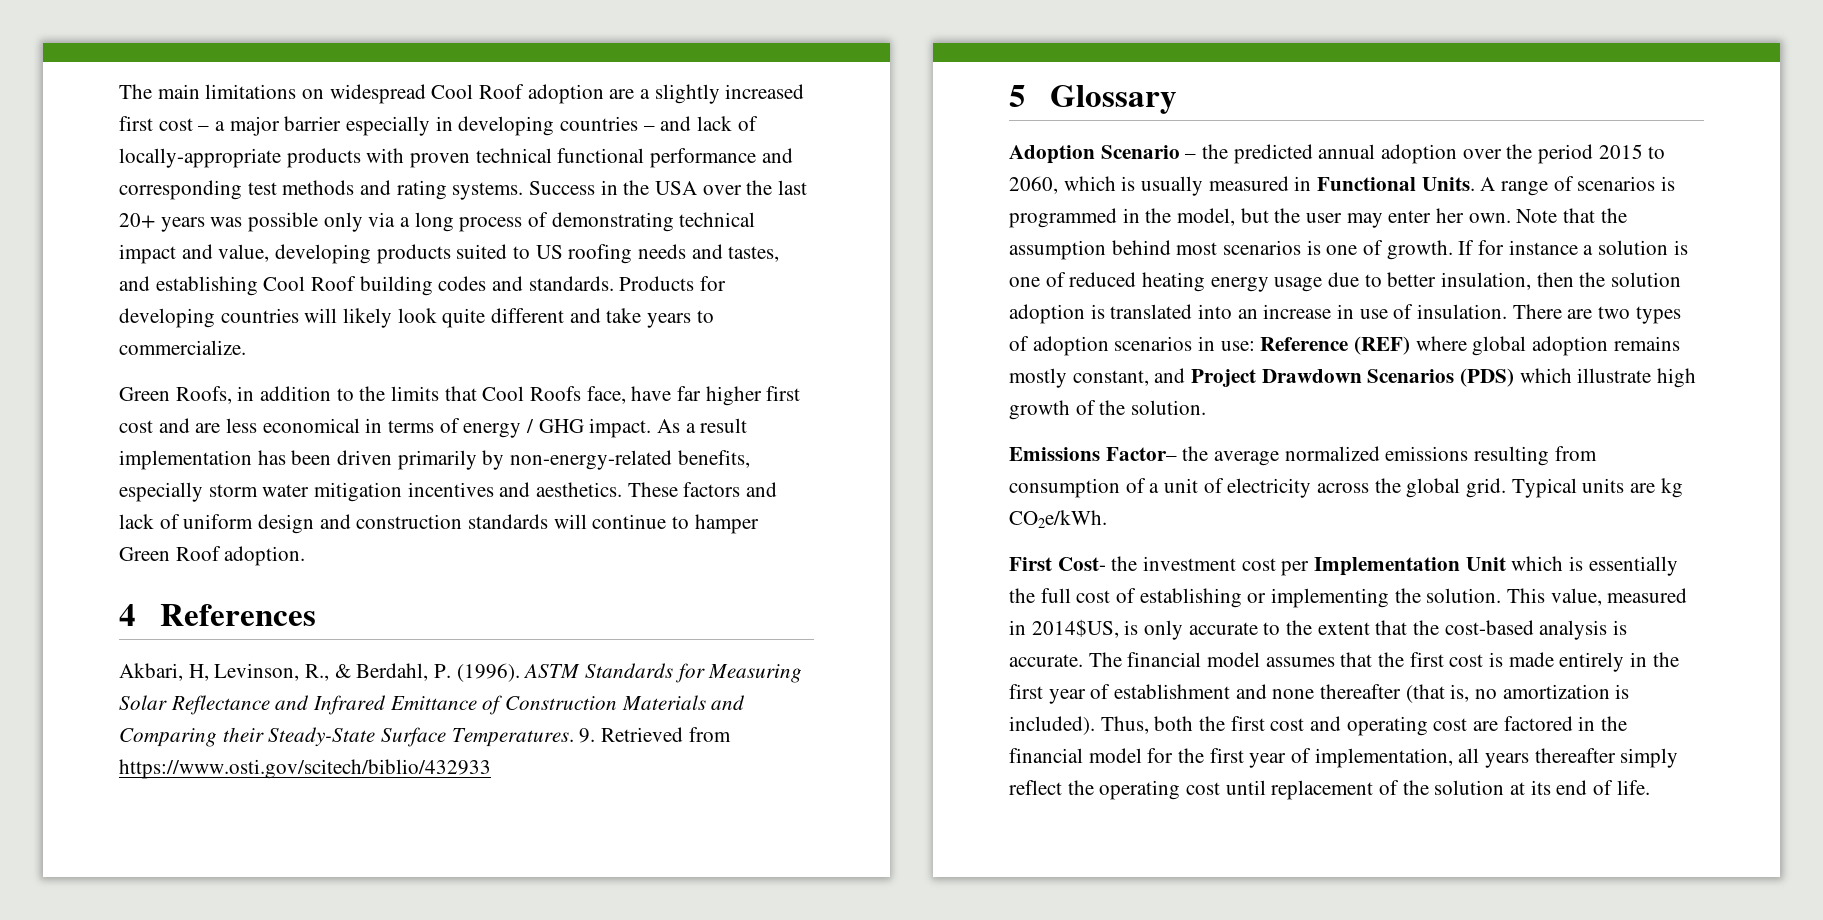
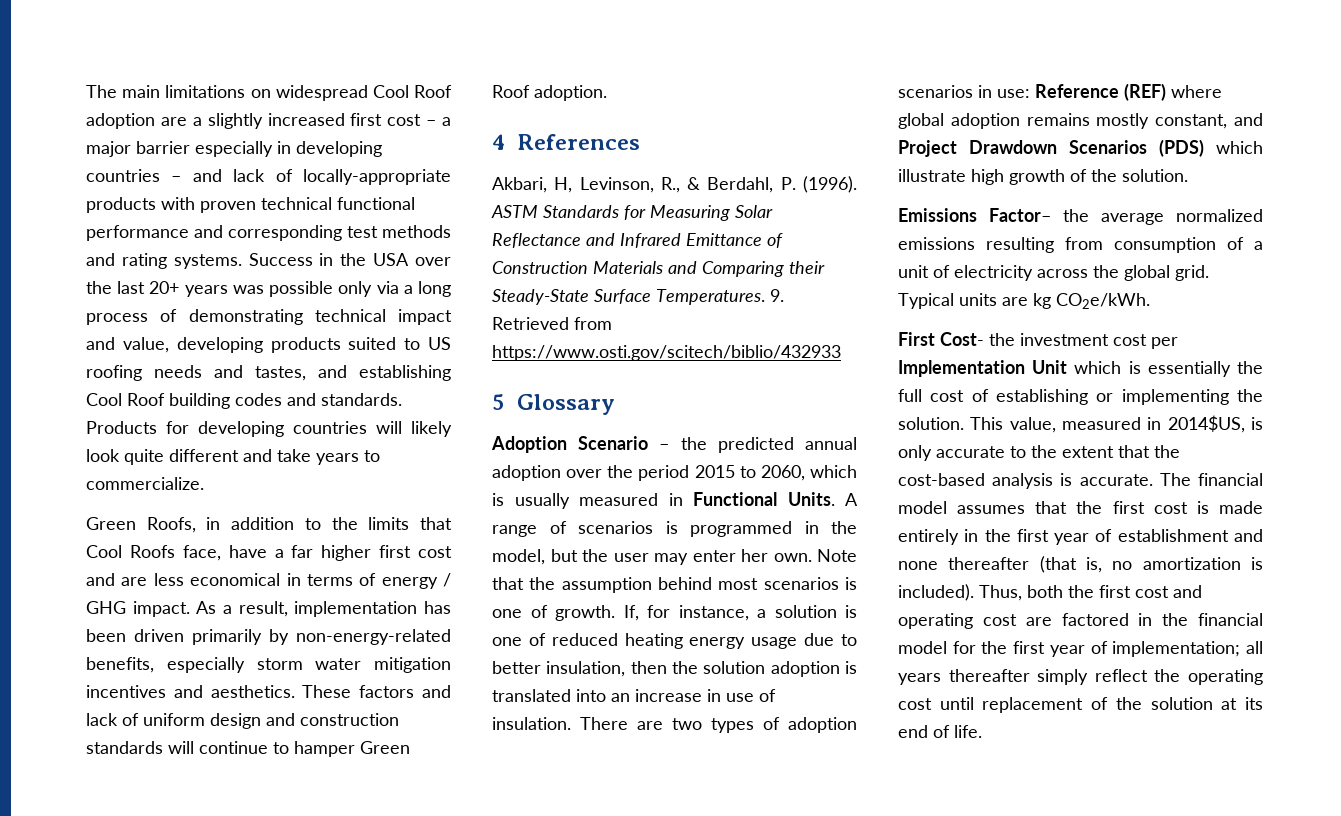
- Green Roofs, in addition to the limits that Cool Roofs face, have far higher first cost and are less economical in terms of energy / GHG impact.
+ Green Roofs, in addition to the limits that Cool Roofs face, have a far higher first cost and are less economical in terms of energy / GHG impact.
- As a result implementation has been driven primarily by non-energy-related benefits, especially storm water mitigation incentives and aesthetics.
+ As a result, implementation has been driven primarily by non-energy-related benefits, especially storm water mitigation incentives and aesthetics.
- If for instance a solution is one of reduced heating energy usage due to better insulation, then the solution adoption is translated into an increase in use of insulation.
+ If, for instance, a solution is one of reduced heating energy usage due to better insulation, then the solution adoption is translated into an increase in use of insulation.
- Thus, both the first cost and operating cost are factored in the financial model for the first year of implementation, all years thereafter simply reflect the operating cost until replacement of the solution at its end of life.
+ Thus, both the first cost and operating cost are factored in the financial model for the first year of implementation; all years thereafter simply reflect the operating cost until replacement of the solution at its end of life.

